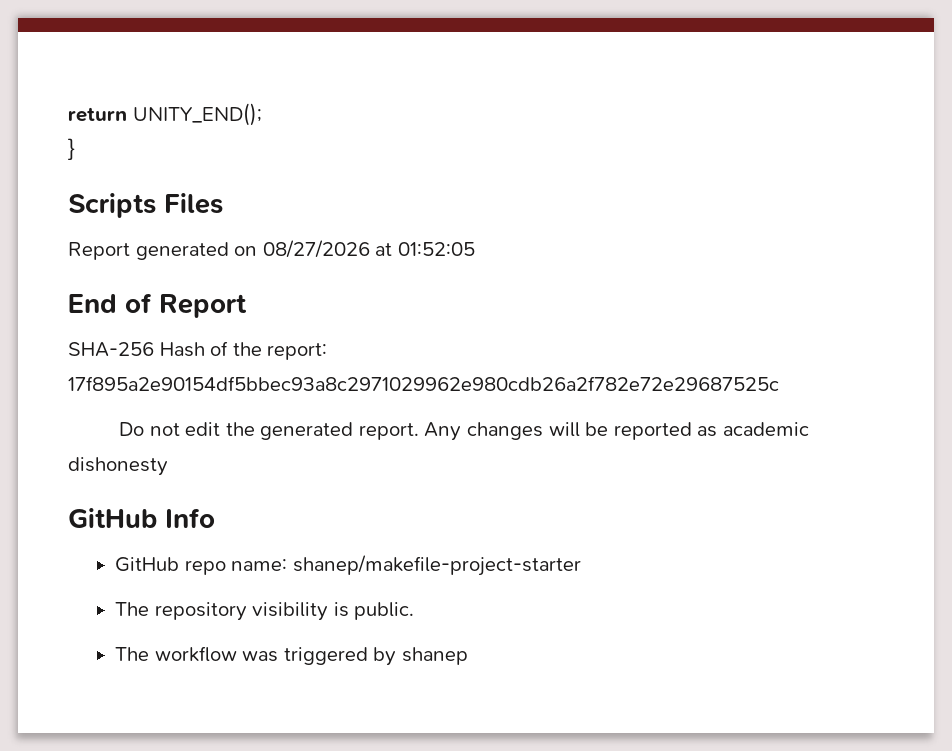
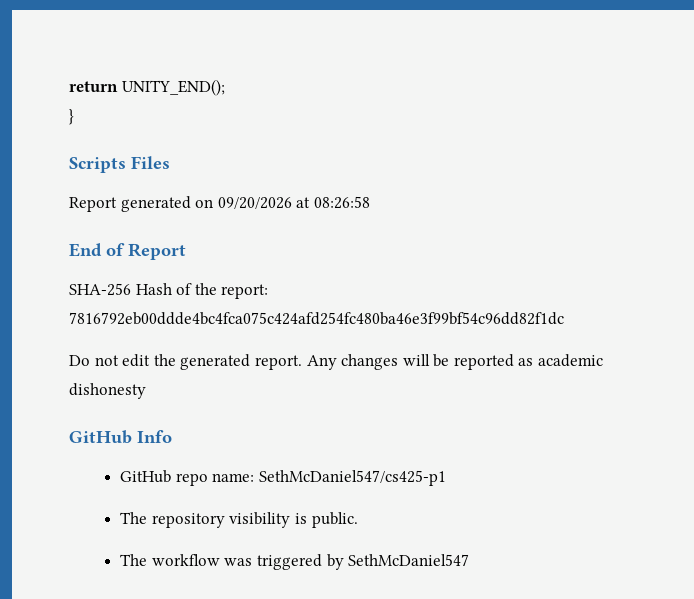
- Report generated on 08/27/2026 at 01:52:05
+ Report generated on 09/20/2026 at 08:26:58
- SHA-256 Hash of the report: 17f895a2e90154df5bbec93a8c2971029962e980cdb26a2f782e72e29687525c
+ SHA-256 Hash of the report: 7816792eb00ddde4bc4fca075c424afd254fc480ba46e3f99bf54c96dd82f1dc
- GitHub repo name: shanep/makefile-project-starter
+ GitHub repo name: SethMcDaniel547/cs425-p1
- The workflow was triggered by shanep
+ The workflow was triggered by SethMcDaniel547

